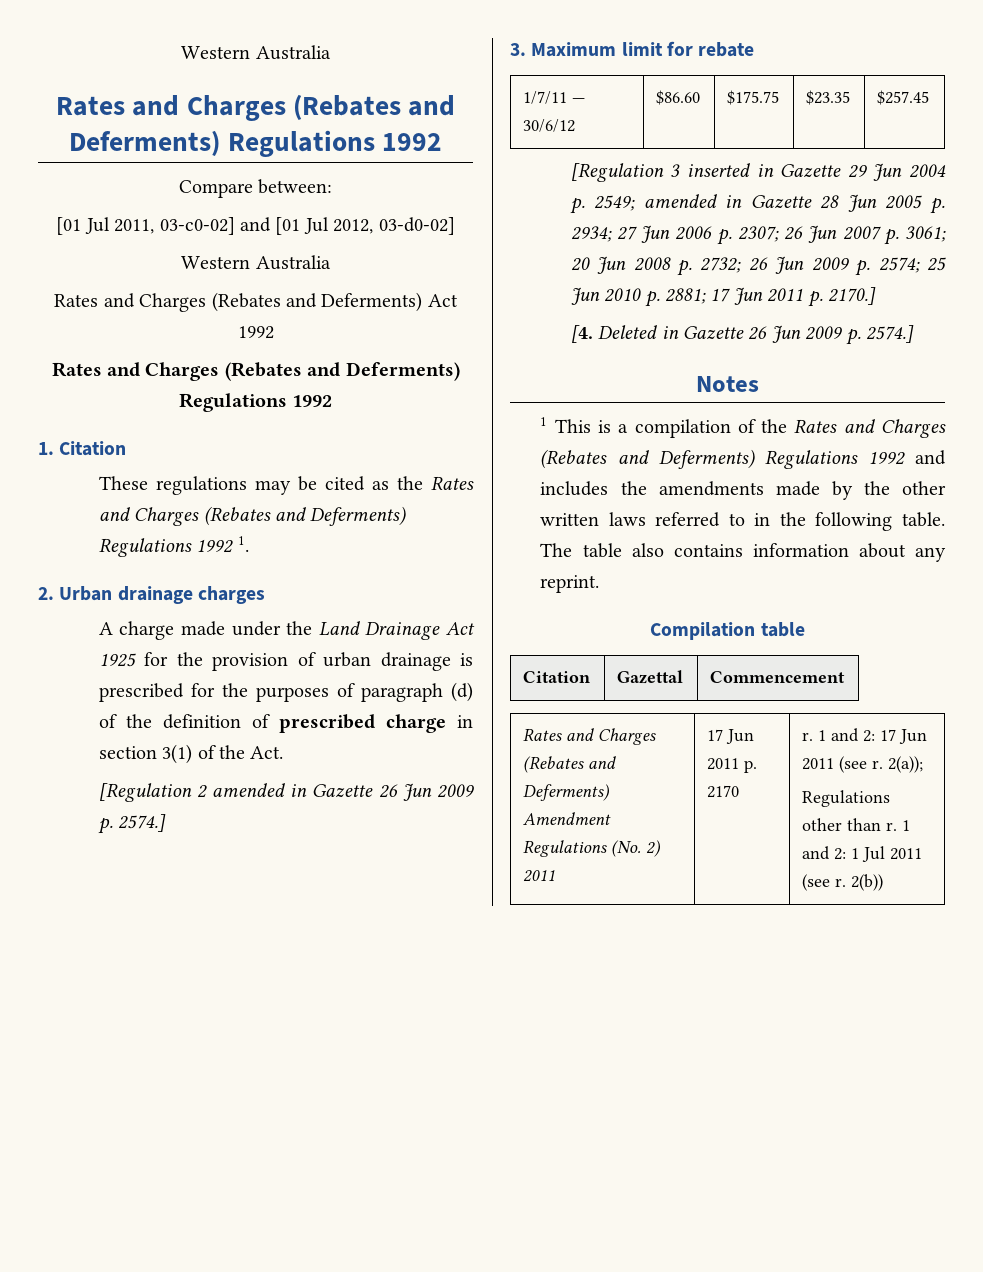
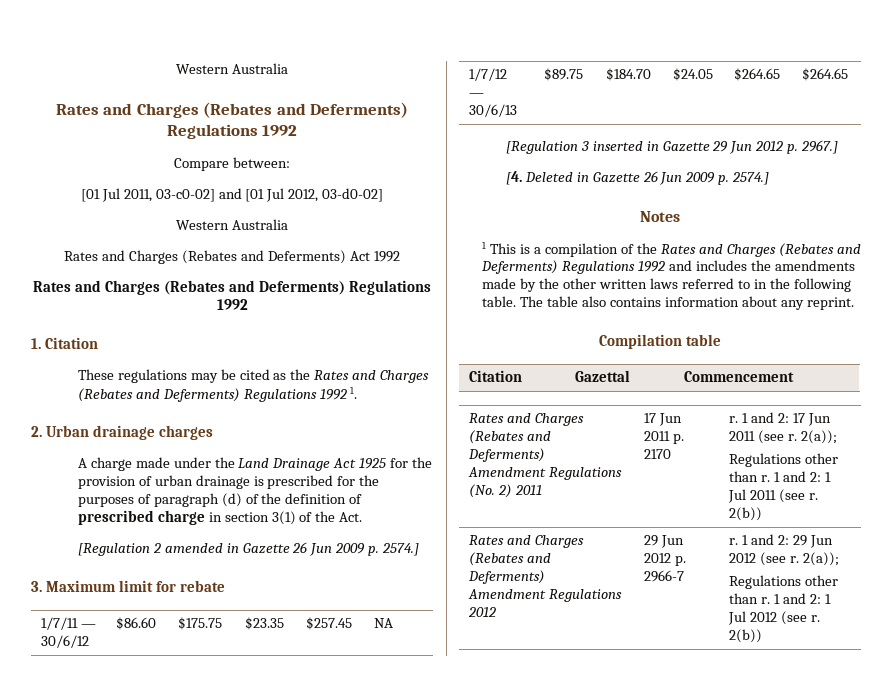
- 1/7/11 — 30/6/12 | $86.60 | $175.75 | $23.35 | $257.45
+ 1/7/11 — 30/6/12 | $86.60 | $175.75 | $23.35 | $257.45 | NA
+ 1/7/12 — 30/6/13 | $89.75 | $184.70 | $24.05 | $264.65 | $264.65
- [Regulation 3 inserted in Gazette 29 Jun 2004 p. 2549; amended in Gazette 28 Jun 2005 p. 2934; 27 Jun 2006 p. 2307; 26 Jun 2007 p. 3061; 20 Jun 2008 p. 2732; 26 Jun 2009 p. 2574; 25 Jun 2010 p. 2881; 17 Jun 2011 p. 2170.]
+ [Regulation 3 inserted in Gazette 29 Jun 2012 p. 2967.]
+ Rates and Charges (Rebates and Deferments) Amendment Regulations 2012 | 29 Jun 2012 p. 2966-7 | r. 1 and 2: 29 Jun 2012 (see r. 2(a));
+ Regulations other than r. 1 and 2: 1 Jul 2012 (see r. 2(b))

